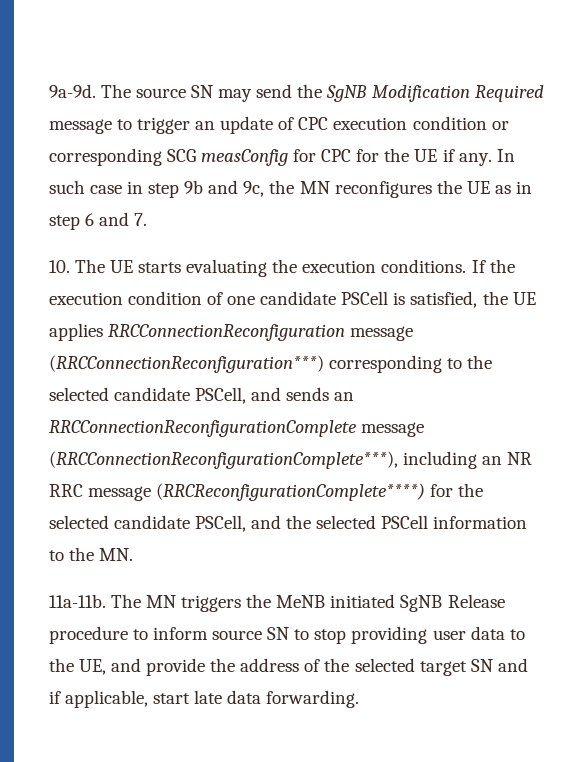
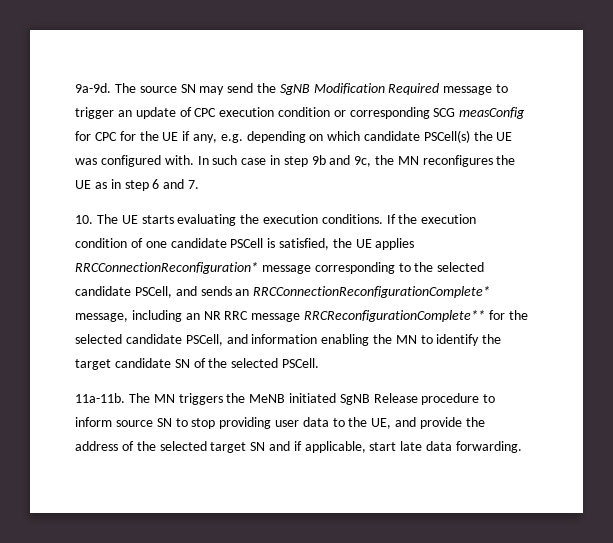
- The source SN may send the SgNB Modification Required message to trigger an update of CPC execution condition or corresponding SCG measConfig for CPC for the UE if any.
+ The source SN may send the SgNB Modification Required message to trigger an update of CPC execution condition or corresponding SCG measConfig for CPC for the UE if any, e.g. depending on which candidate PSCell(s) the UE was configured with.
- If the execution condition of one candidate PSCell is satisfied, the UE applies RRCConnectionReconfiguration message (RRCConnectionReconfiguration***) corresponding to the selected candidate PSCell, and sends an RRCConnectionReconfigurationComplete message (RRCConnectionReconfigurationComplete***), including an NR RRC message (RRCReconfigurationComplete****) for the selected candidate PSCell, and the selected PSCell information to the MN.
+ If the execution condition of one candidate PSCell is satisfied, the UE applies RRCConnectionReconfiguration* message corresponding to the selected candidate PSCell, and sends an RRCConnectionReconfigurationComplete* message, including an NR RRC message RRCReconfigurationComplete** for the selected candidate PSCell, and information enabling the MN to identify the target candidate SN of the selected PSCell.

